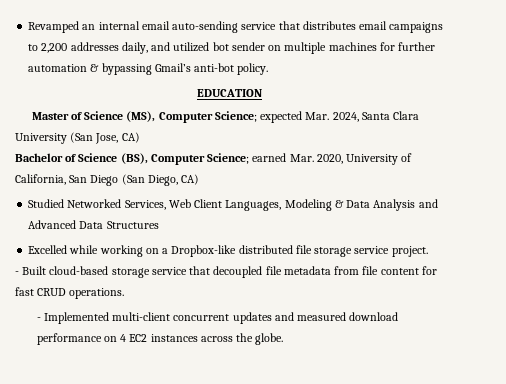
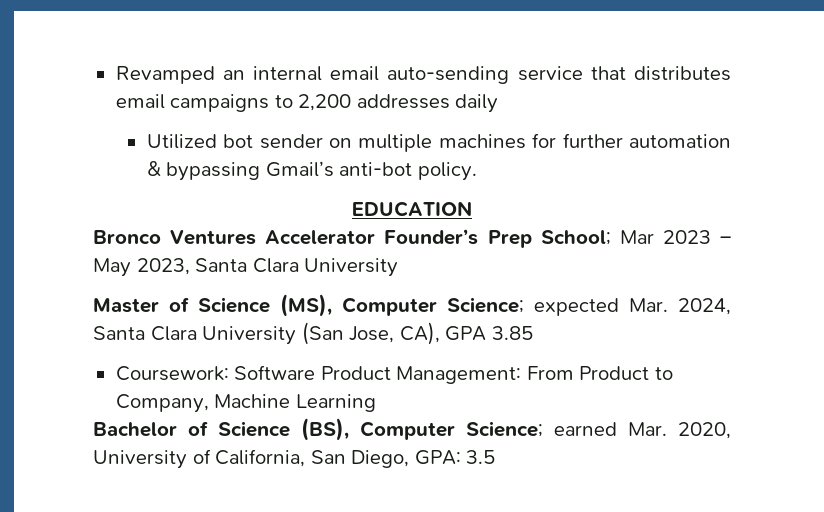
- Revamped an internal email auto-sending service that distributes email campaigns to 2,200 addresses daily, and utilized bot sender on multiple machines for further automation & bypassing Gmail’s anti-bot policy.
+ Revamped an internal email auto-sending service that distributes email campaigns to 2,200 addresses daily
+ Utilized bot sender on multiple machines for further automation & bypassing Gmail’s anti-bot policy.
+ Bronco Ventures Accelerator Founder’s Prep School; Mar 2023 – May 2023, Santa Clara University
- Master of Science (MS), Computer Science; expected Mar. 2024, Santa Clara University (San Jose, CA)
+ Master of Science (MS), Computer Science; expected Mar. 2024, Santa Clara University (San Jose, CA), GPA 3.85
+ Coursework: Software Product Management: From Product to Company, Machine Learning
- Bachelor of Science (BS), Computer Science; earned Mar. 2020, University of California, San Diego (San Diego, CA)
- Studied Networked Services, Web Client Languages, Modeling & Data Analysis and Advanced Data Structures
- Excelled while working on a Dropbox-like distributed file storage service project.
- - Built cloud-based storage service that decoupled file metadata from file content for fast CRUD operations.
- - Implemented multi-client concurrent updates and measured download performance on 4 EC2 instances across the globe.
+ Bachelor of Science (BS), Computer Science; earned Mar. 2020, University of California, San Diego, GPA: 3.5

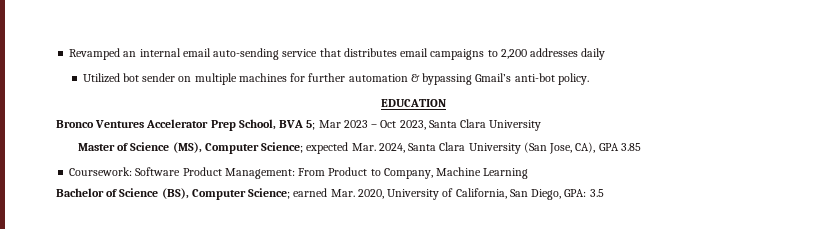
- Bronco Ventures Accelerator Founder’s Prep School; Mar 2023 – May 2023, Santa Clara University
+ Bronco Ventures Accelerator Prep School, BVA 5; Mar 2023 – Oct 2023, Santa Clara University

